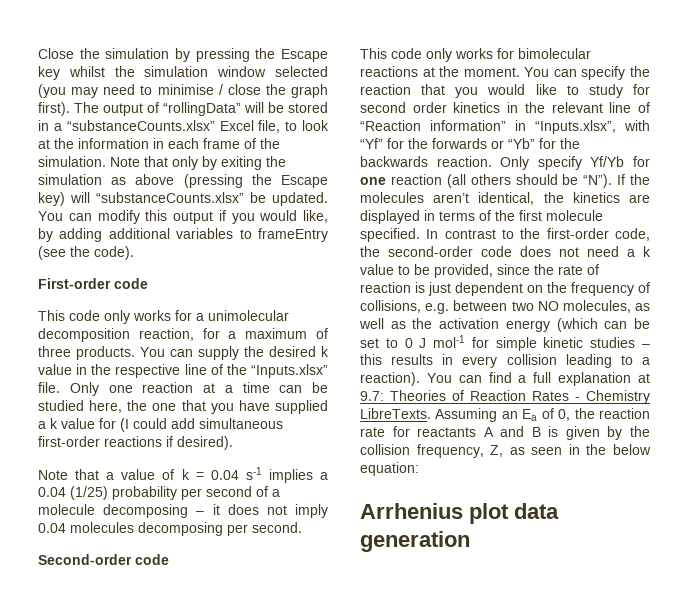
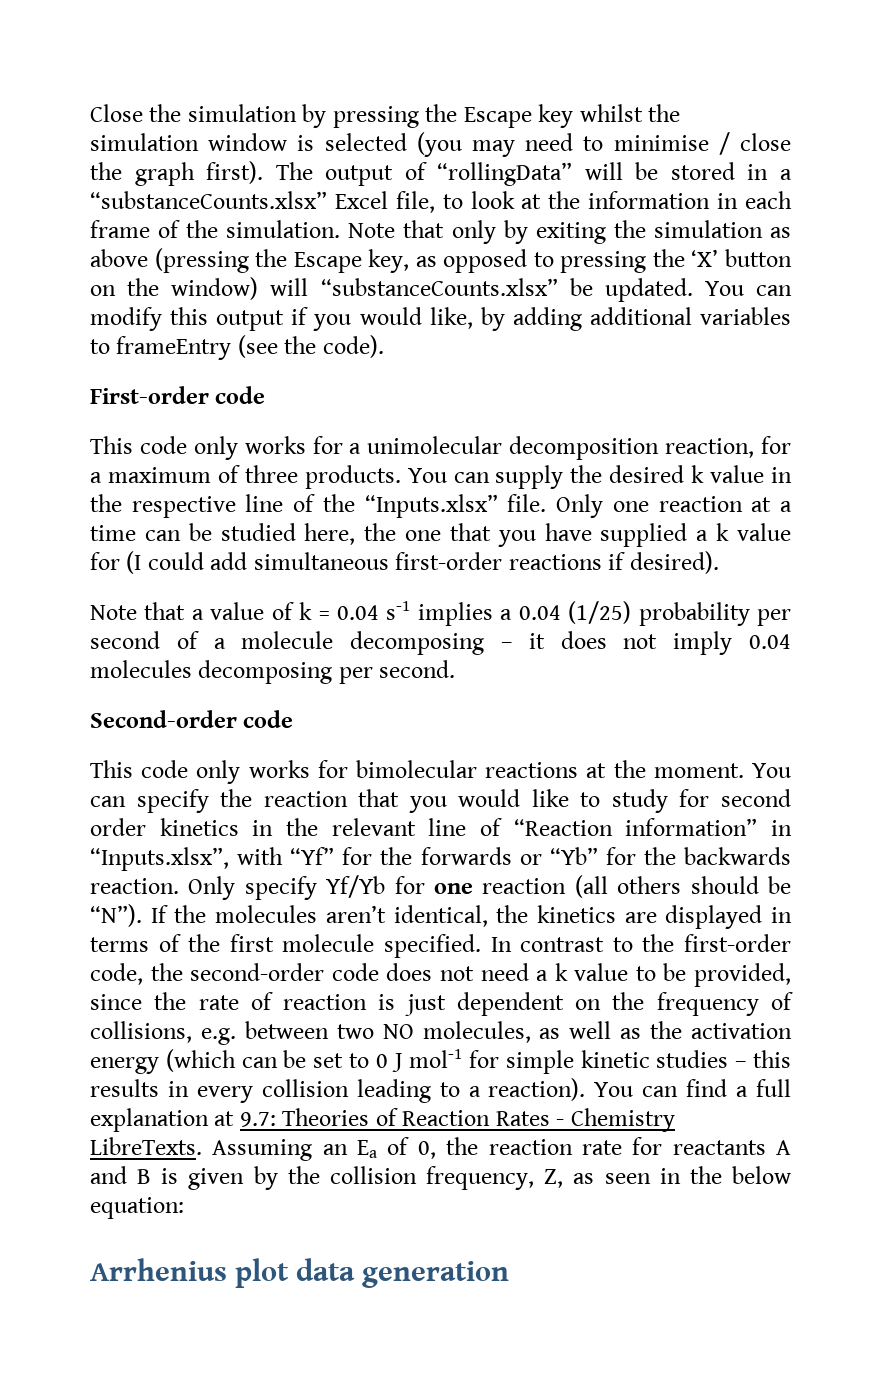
- Close the simulation by pressing the Escape key whilst the simulation window selected (you may need to minimise / close the graph first).
+ Close the simulation by pressing the Escape key whilst the simulation window is selected (you may need to minimise / close the graph first).
- Note that only by exiting the simulation as above (pressing the Escape key) will “substanceCounts.xlsx” be updated.
+ Note that only by exiting the simulation as above (pressing the Escape key, as opposed to pressing the ‘X’ button on the window) will “substanceCounts.xlsx” be updated.

